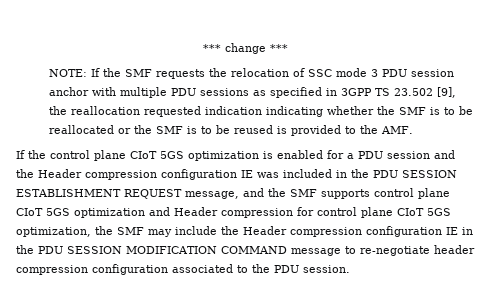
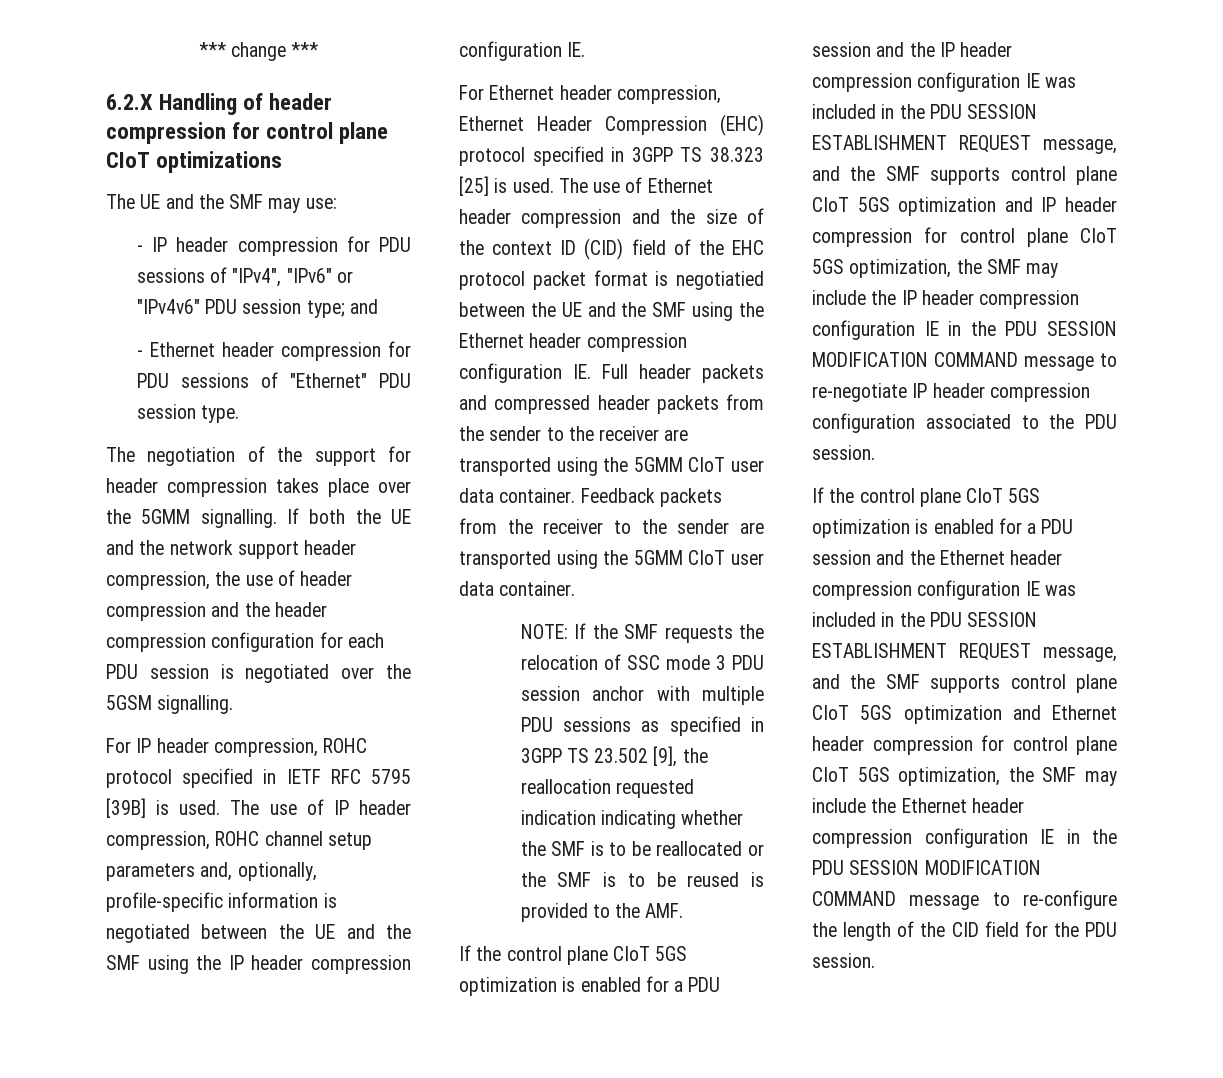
+ 6.2.X Handling of header compression for control plane CIoT optimizations
+ The UE and the SMF may use:
+ - IP header compression for PDU sessions of "IPv4", "IPv6" or "IPv4v6" PDU session type; and
+ - Ethernet header compression for PDU sessions of "Ethernet" PDU session type.
+ The negotiation of the support for header compression takes place over the 5GMM signalling. If both the UE and the network support header compression, the use of header compression and the header compression configuration for each PDU session is negotiated over the 5GSM signalling.
+ For IP header compression, ROHC protocol specified in IETF RFC 5795 [39B] is used. The use of IP header compression, ROHC channel setup parameters and, optionally, profile-specific information is negotiated between the UE and the SMF using the IP header compression configuration IE.
+ For Ethernet header compression, Ethernet Header Compression (EHC) protocol specified in 3GPP TS 38.323 [25] is used. The use of Ethernet header compression and the size of the context ID (CID) field of the EHC protocol packet format is negotiatied between the UE and the SMF using the Ethernet header compression configuration IE. Full header packets and compressed header packets from the sender to the receiver are transported using the 5GMM CIoT user data container. Feedback packets from the receiver to the sender are transported using the 5GMM CIoT user data container.
- If the control plane CIoT 5GS optimization is enabled for a PDU session and the Header compression configuration IE was included in the PDU SESSION ESTABLISHMENT REQUEST message, and the SMF supports control plane CIoT 5GS optimization and Header compression for control plane CIoT 5GS optimization, the SMF may include the Header compression configuration IE in the PDU SESSION MODIFICATION COMMAND message to re-negotiate header compression configuration associated to the PDU session.
+ If the control plane CIoT 5GS optimization is enabled for a PDU session and the IP header compression configuration IE was included in the PDU SESSION ESTABLISHMENT REQUEST message, and the SMF supports control plane CIoT 5GS optimization and IP header compression for control plane CIoT 5GS optimization, the SMF may include the IP header compression configuration IE in the PDU SESSION MODIFICATION COMMAND message to re-negotiate IP header compression configuration associated to the PDU session.
+ If the control plane CIoT 5GS optimization is enabled for a PDU session and the Ethernet header compression configuration IE was included in the PDU SESSION ESTABLISHMENT REQUEST message, and the SMF supports control plane CIoT 5GS optimization and Ethernet header compression for control plane CIoT 5GS optimization, the SMF may include the Ethernet header compression configuration IE in the PDU SESSION MODIFICATION COMMAND message to re-configure the length of the CID field for the PDU session.

